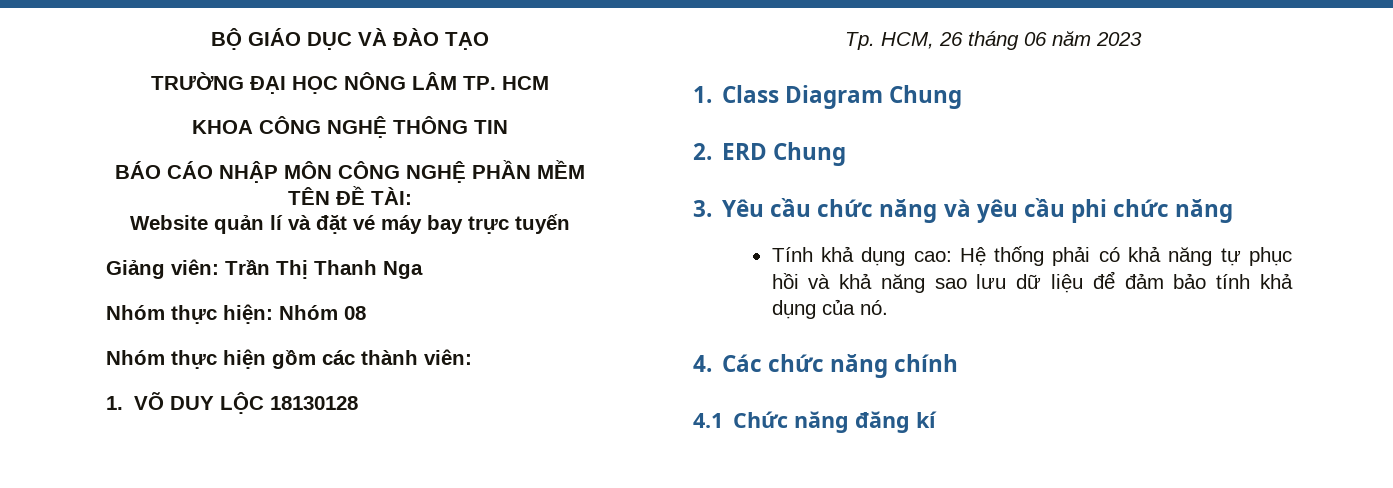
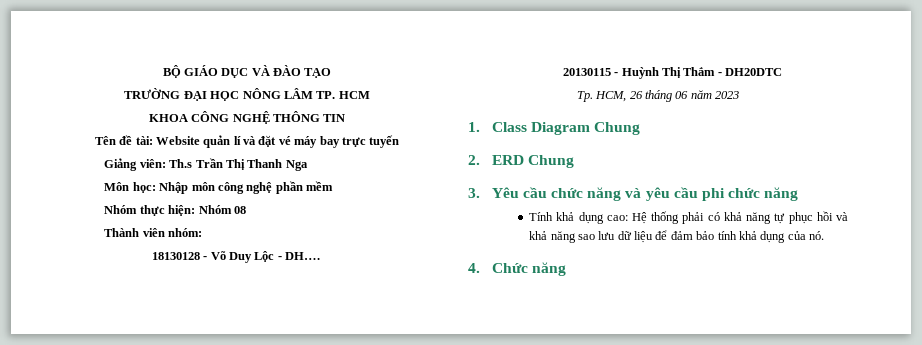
- BÁO CÁO NHẬP MÔN CÔNG NGHỆ PHẦN MỀM
- TÊN ĐỀ TÀI:
- Website quản lí và đặt vé máy bay trực tuyến
+ Tên đề tài: Website quản lí và đặt vé máy bay trực tuyến
- Giảng viên: Trần Thị Thanh Nga
+ Giảng viên: Th.s Trần Thị Thanh Nga
+ Môn học: Nhập môn công nghệ phần mềm
- Nhóm thực hiện gồm các thành viên:
- 1. VÕ DUY LỘC 18130128
+ Thành viên nhóm:
+ 18130128 - Võ Duy Lộc - DH….
+ 20130115 - Huỳnh Thị Thắm - DH20DTC
- 4. Các chức năng chính
- 4.1 Chức năng đăng kí
+ 4. Chức năng

